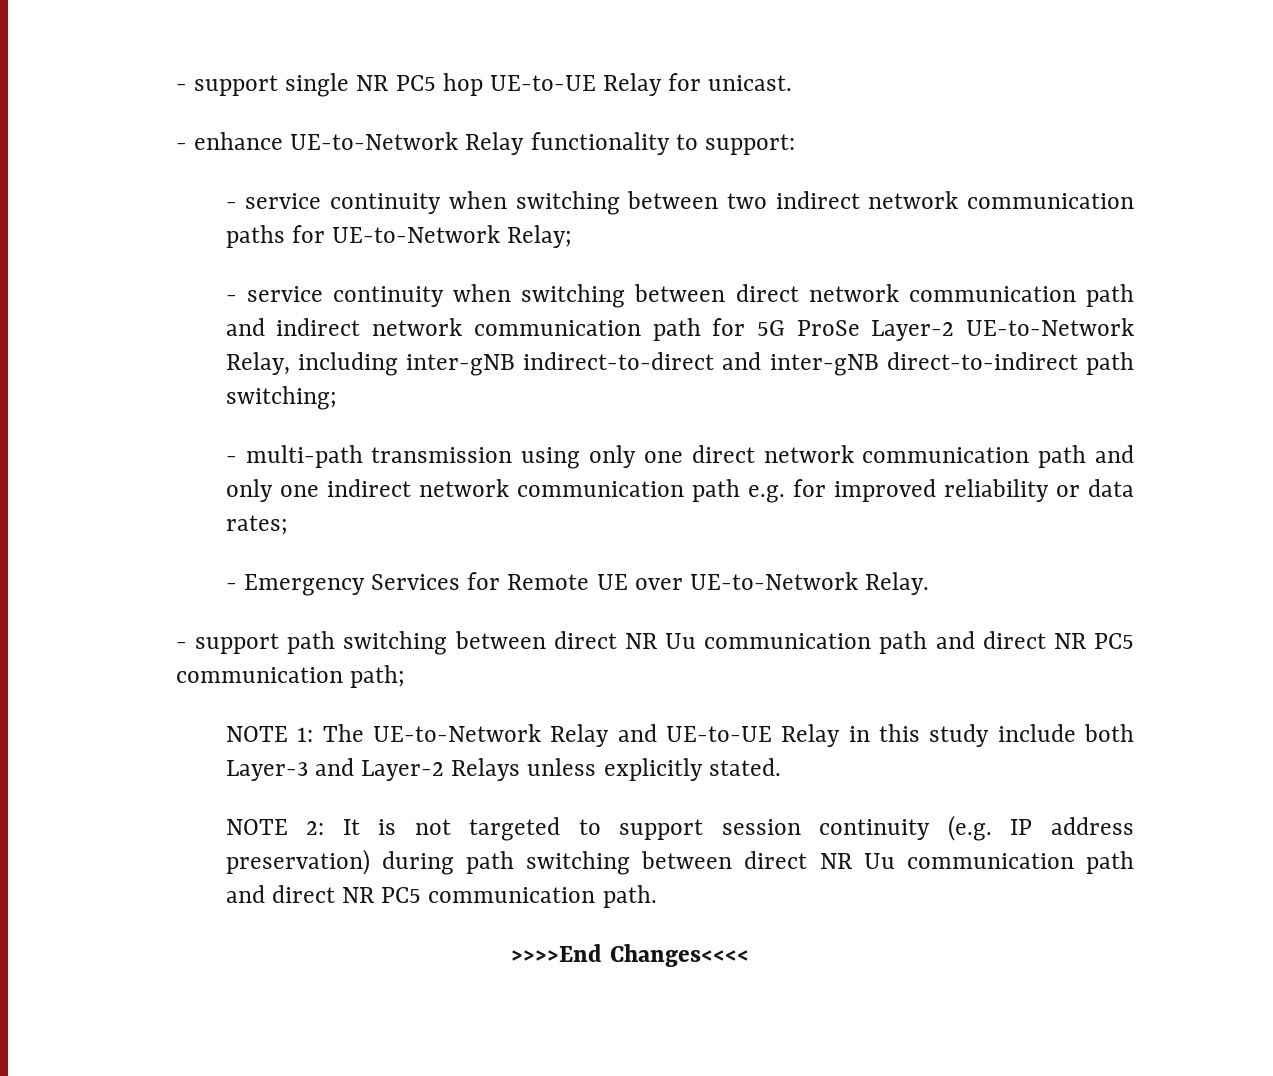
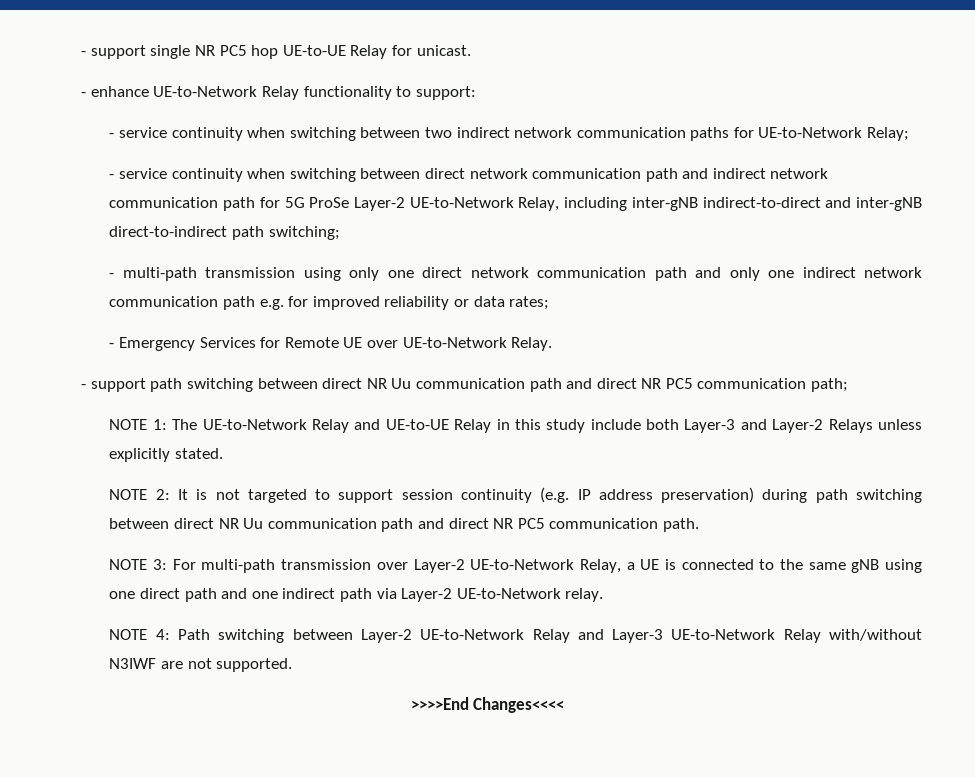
+ NOTE 3: For multi-path transmission over Layer-2 UE-to-Network Relay, a UE is connected to the same gNB using one direct path and one indirect path via Layer-2 UE-to-Network relay.
+ NOTE 4: Path switching between Layer-2 UE-to-Network Relay and Layer-3 UE-to-Network Relay with/without N3IWF are not supported.

